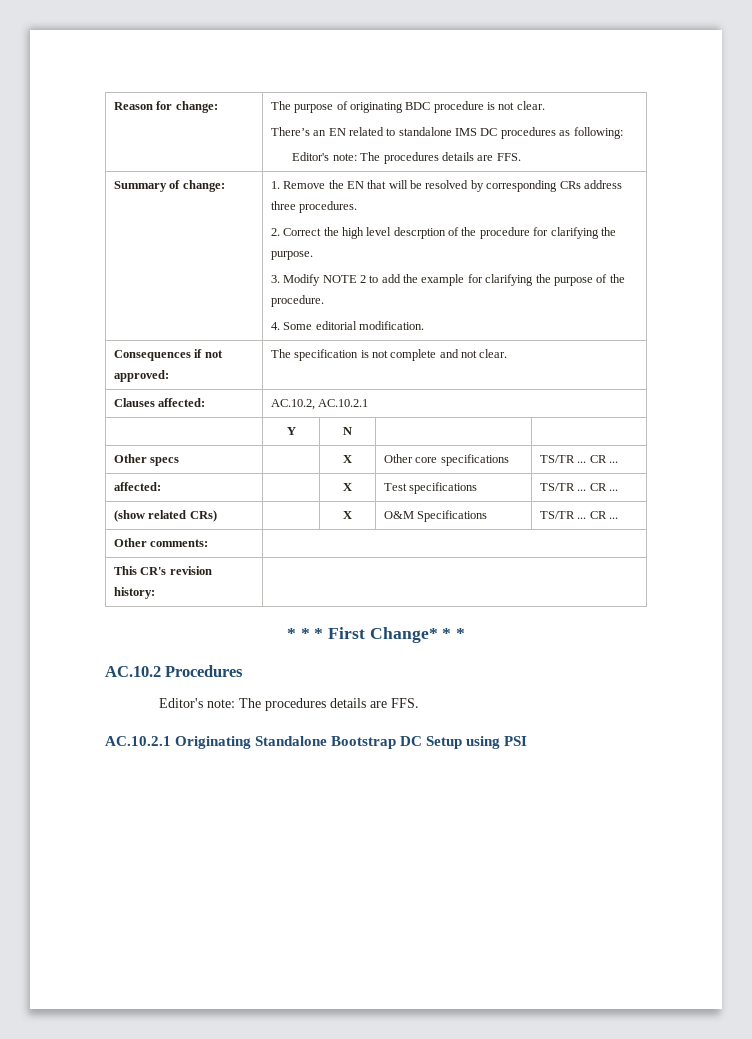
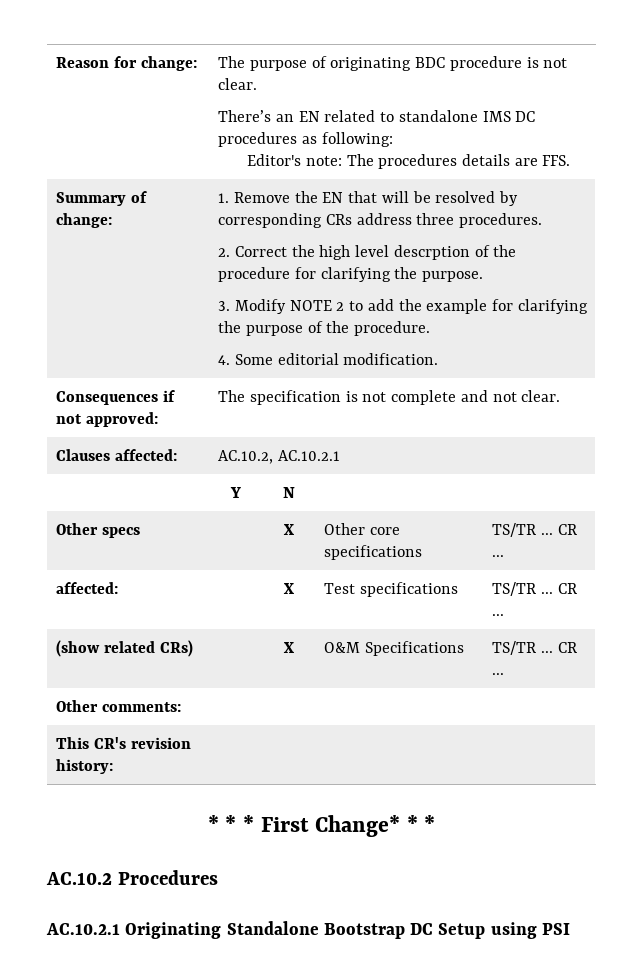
  AC.10.2 Procedures
- Editor's note: The procedures details are FFS.

